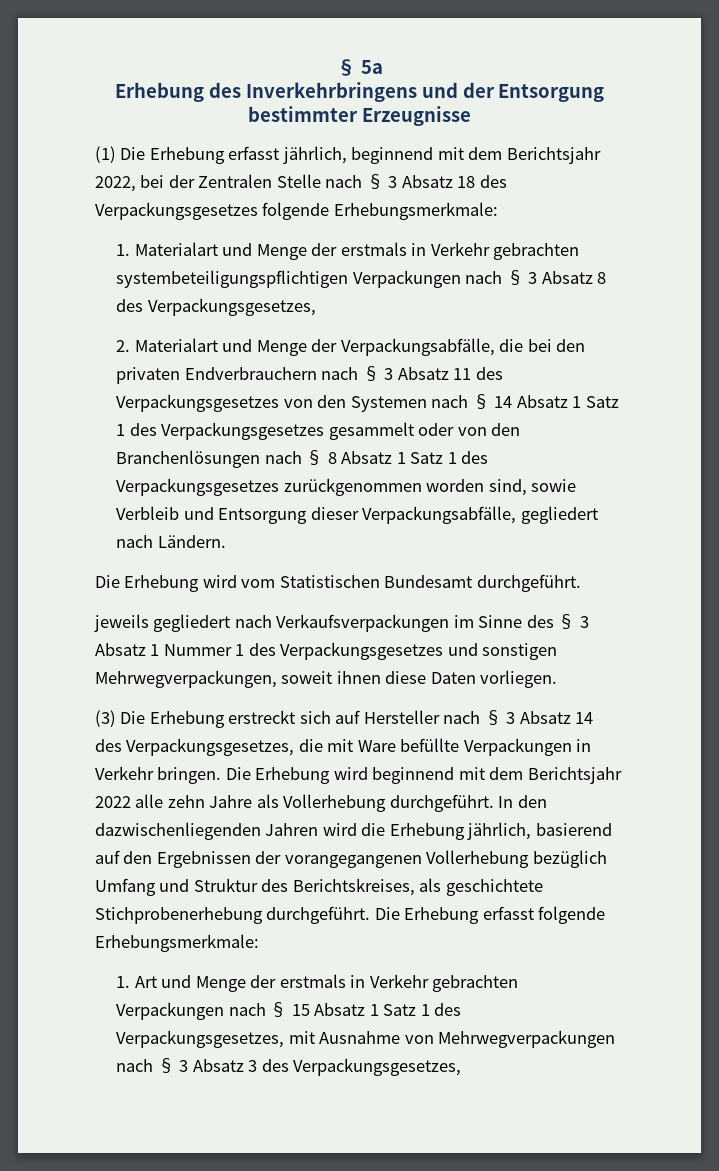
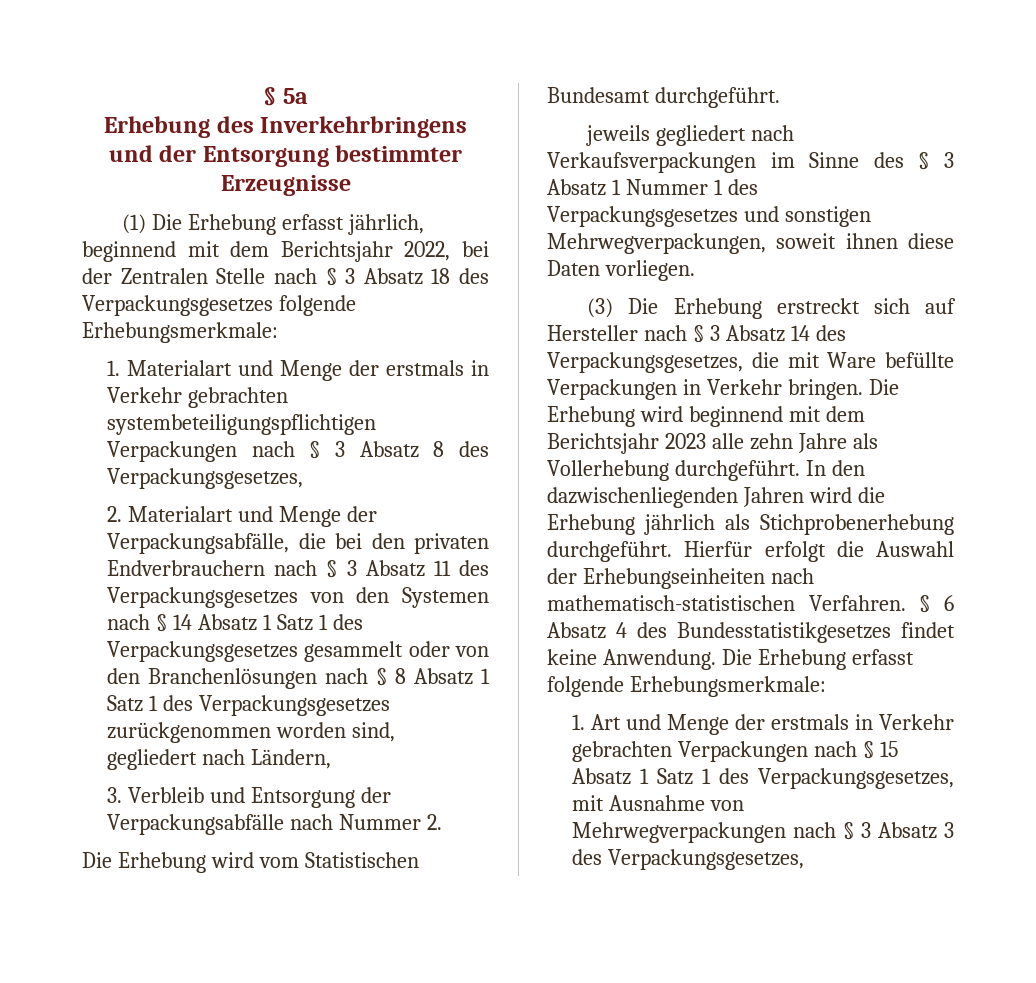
- 2. Materialart und Menge der Verpackungsabfälle, die bei den privaten Endverbrauchern nach § 3 Absatz 11 des Verpackungsgesetzes von den Systemen nach § 14 Absatz 1 Satz 1 des Verpackungsgesetzes gesammelt oder von den Branchenlösungen nach § 8 Absatz 1 Satz 1 des Verpackungsgesetzes zurückgenommen worden sind, sowie Verbleib und Entsorgung dieser Verpackungsabfälle, gegliedert nach Ländern.
+ 2. Materialart und Menge der Verpackungsabfälle, die bei den privaten Endverbrauchern nach § 3 Absatz 11 des Verpackungsgesetzes von den Systemen nach § 14 Absatz 1 Satz 1 des Verpackungsgesetzes gesammelt oder von den Branchenlösungen nach § 8 Absatz 1 Satz 1 des Verpackungsgesetzes zurückgenommen worden sind, gegliedert nach Ländern,
+ 3. Verbleib und Entsorgung der Verpackungsabfälle nach Nummer 2.
- Die Erhebung wird beginnend mit dem Berichtsjahr 2022 alle zehn Jahre als Vollerhebung durchgeführt.
+ Die Erhebung wird beginnend mit dem Berichtsjahr 2023 alle zehn Jahre als Vollerhebung durchgeführt.
- In den dazwischenliegenden Jahren wird die Erhebung jährlich, basierend auf den Ergebnissen der vorangegangenen Vollerhebung bezüglich Umfang und Struktur des Berichtskreises, als geschichtete Stichprobenerhebung durchgeführt.
+ In den dazwischenliegenden Jahren wird die Erhebung jährlich als Stichprobenerhebung durchgeführt. Hierfür erfolgt die Auswahl der Erhebungseinheiten nach mathematisch-statistischen Verfahren. § 6 Absatz 4 des Bundesstatistikgesetzes findet keine Anwendung.

